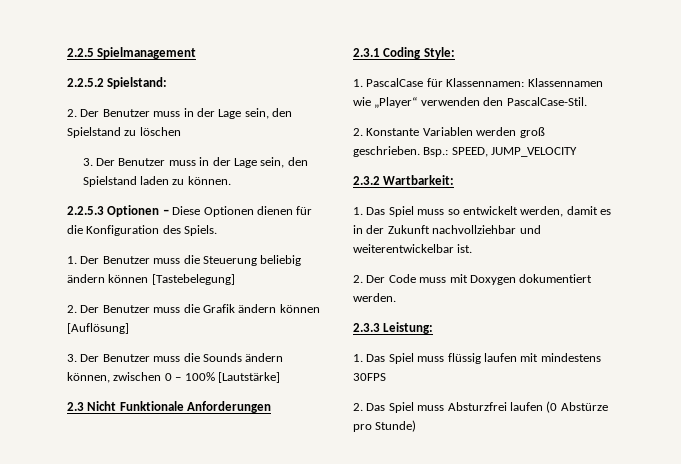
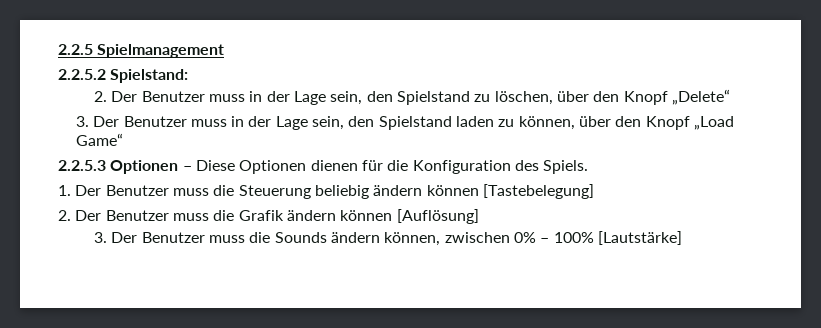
- 2. Der Benutzer muss in der Lage sein, den Spielstand zu löschen
+ 2. Der Benutzer muss in der Lage sein, den Spielstand zu löschen, über den Knopf „Delete“
- 3. Der Benutzer muss in der Lage sein, den Spielstand laden zu können.
+ 3. Der Benutzer muss in der Lage sein, den Spielstand laden zu können, über den Knopf „Load Game“
- 3. Der Benutzer muss die Sounds ändern können, zwischen 0 – 100% [Lautstärke]
+ 3. Der Benutzer muss die Sounds ändern können, zwischen 0% – 100% [Lautstärke]
- 2.3 Nicht Funktionale Anforderungen
- 2.3.1 Coding Style:
- 1. PascalCase für Klassennamen: Klassennamen wie „Player“ verwenden den PascalCase-Stil.
- 2. Konstante Variablen werden groß geschrieben. Bsp.: SPEED, JUMP_VELOCITY
- 2.3.2 Wartbarkeit:
- 1. Das Spiel muss so entwickelt werden, damit es in der Zukunft nachvollziehbar und weiterentwickelbar ist.
- 2. Der Code muss mit Doxygen dokumentiert werden.
- 2.3.3 Leistung:
- 1. Das Spiel muss flüssig laufen mit mindestens 30FPS
- 2. Das Spiel muss Absturzfrei laufen (0 Abstürze pro Stunde)

